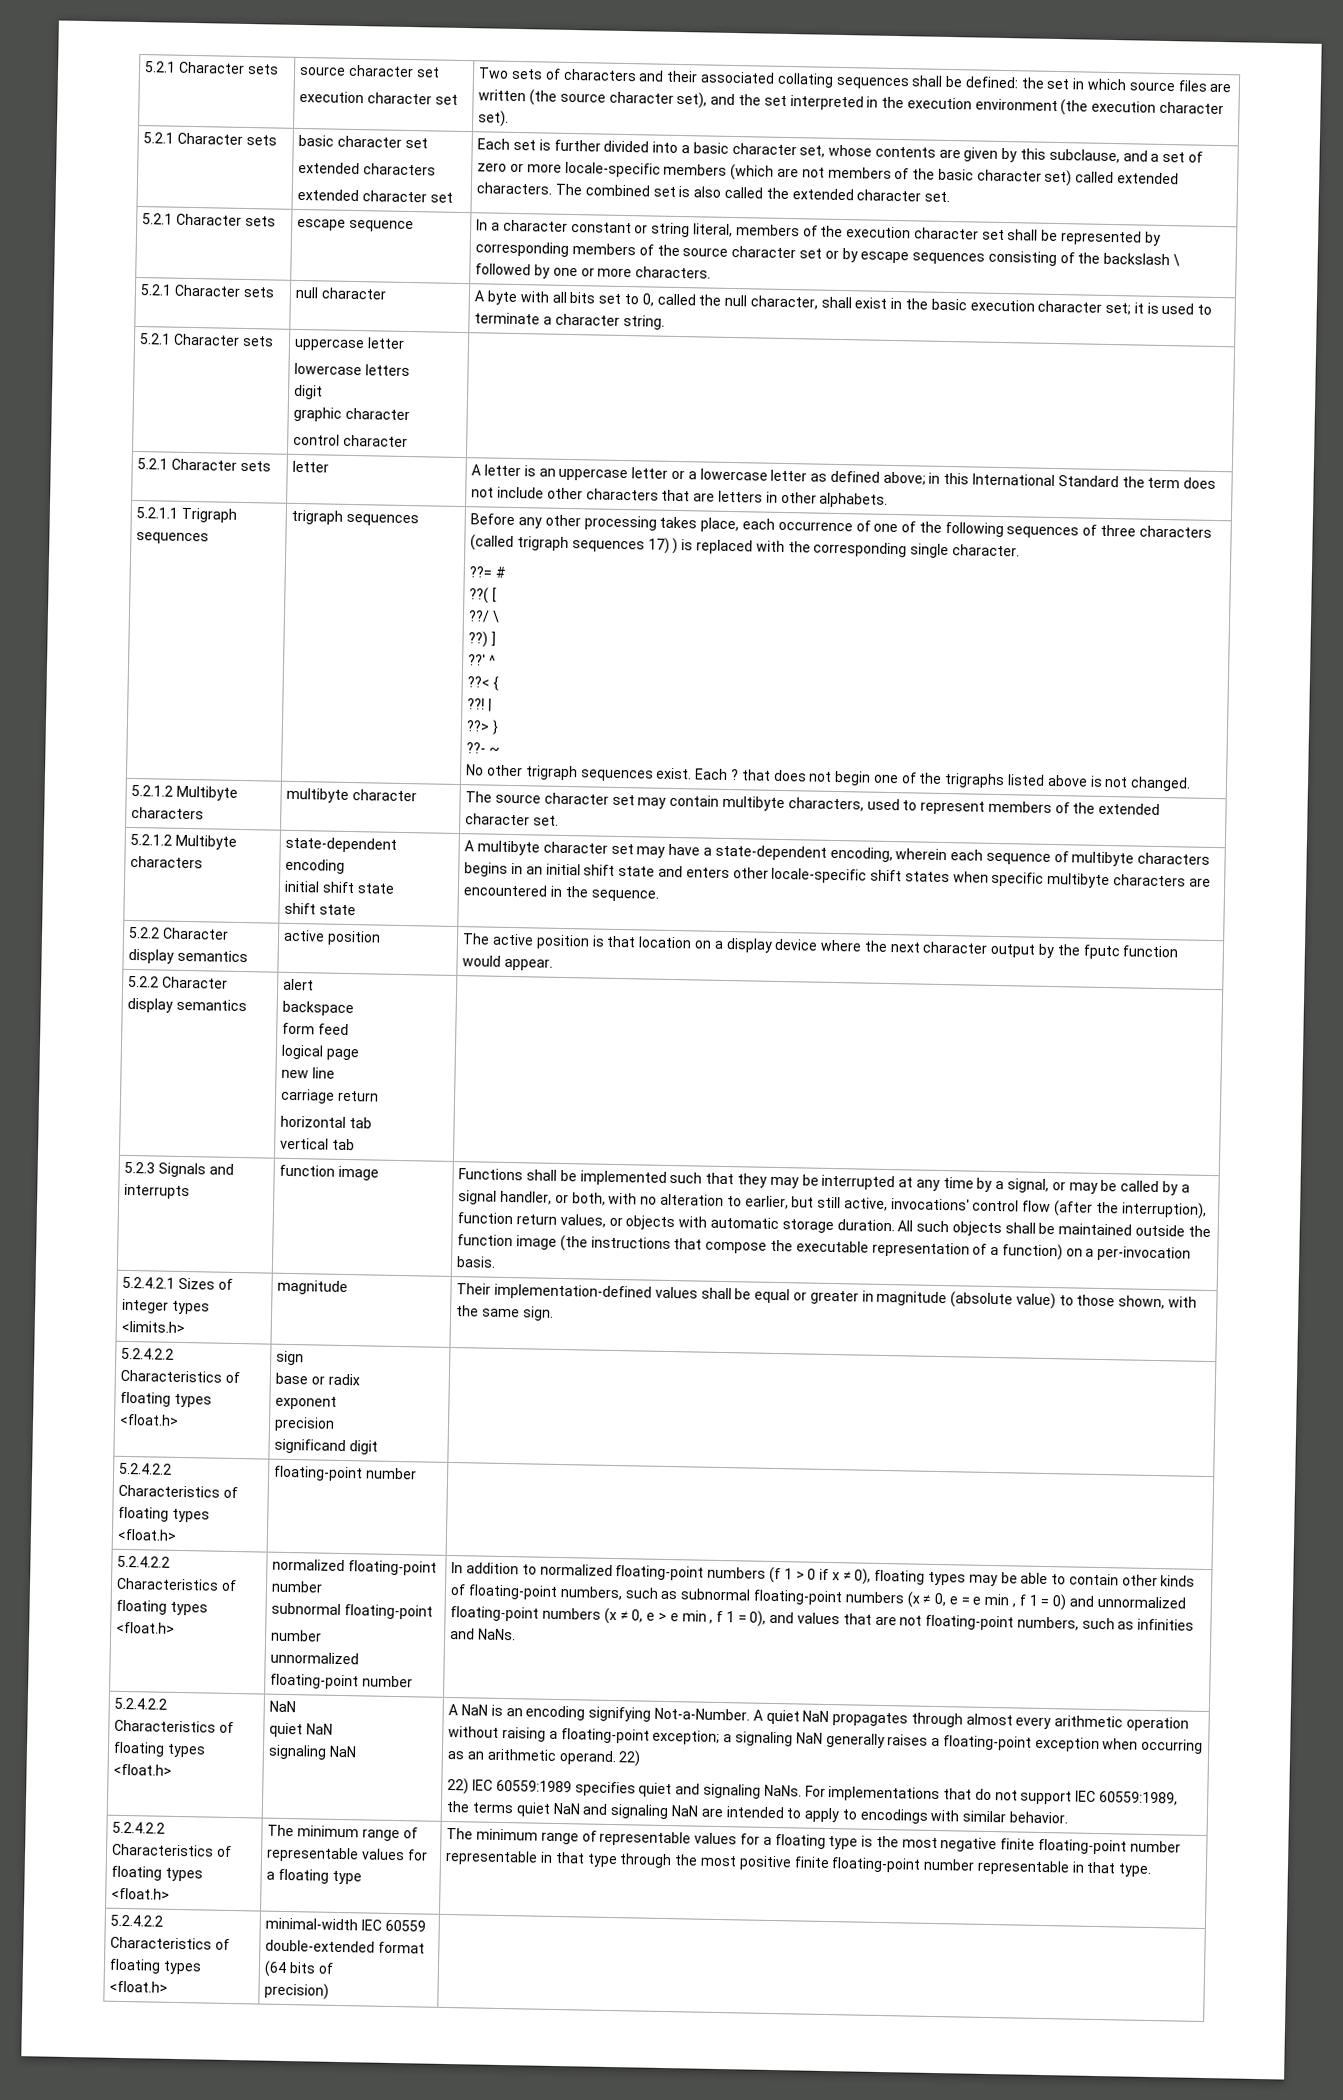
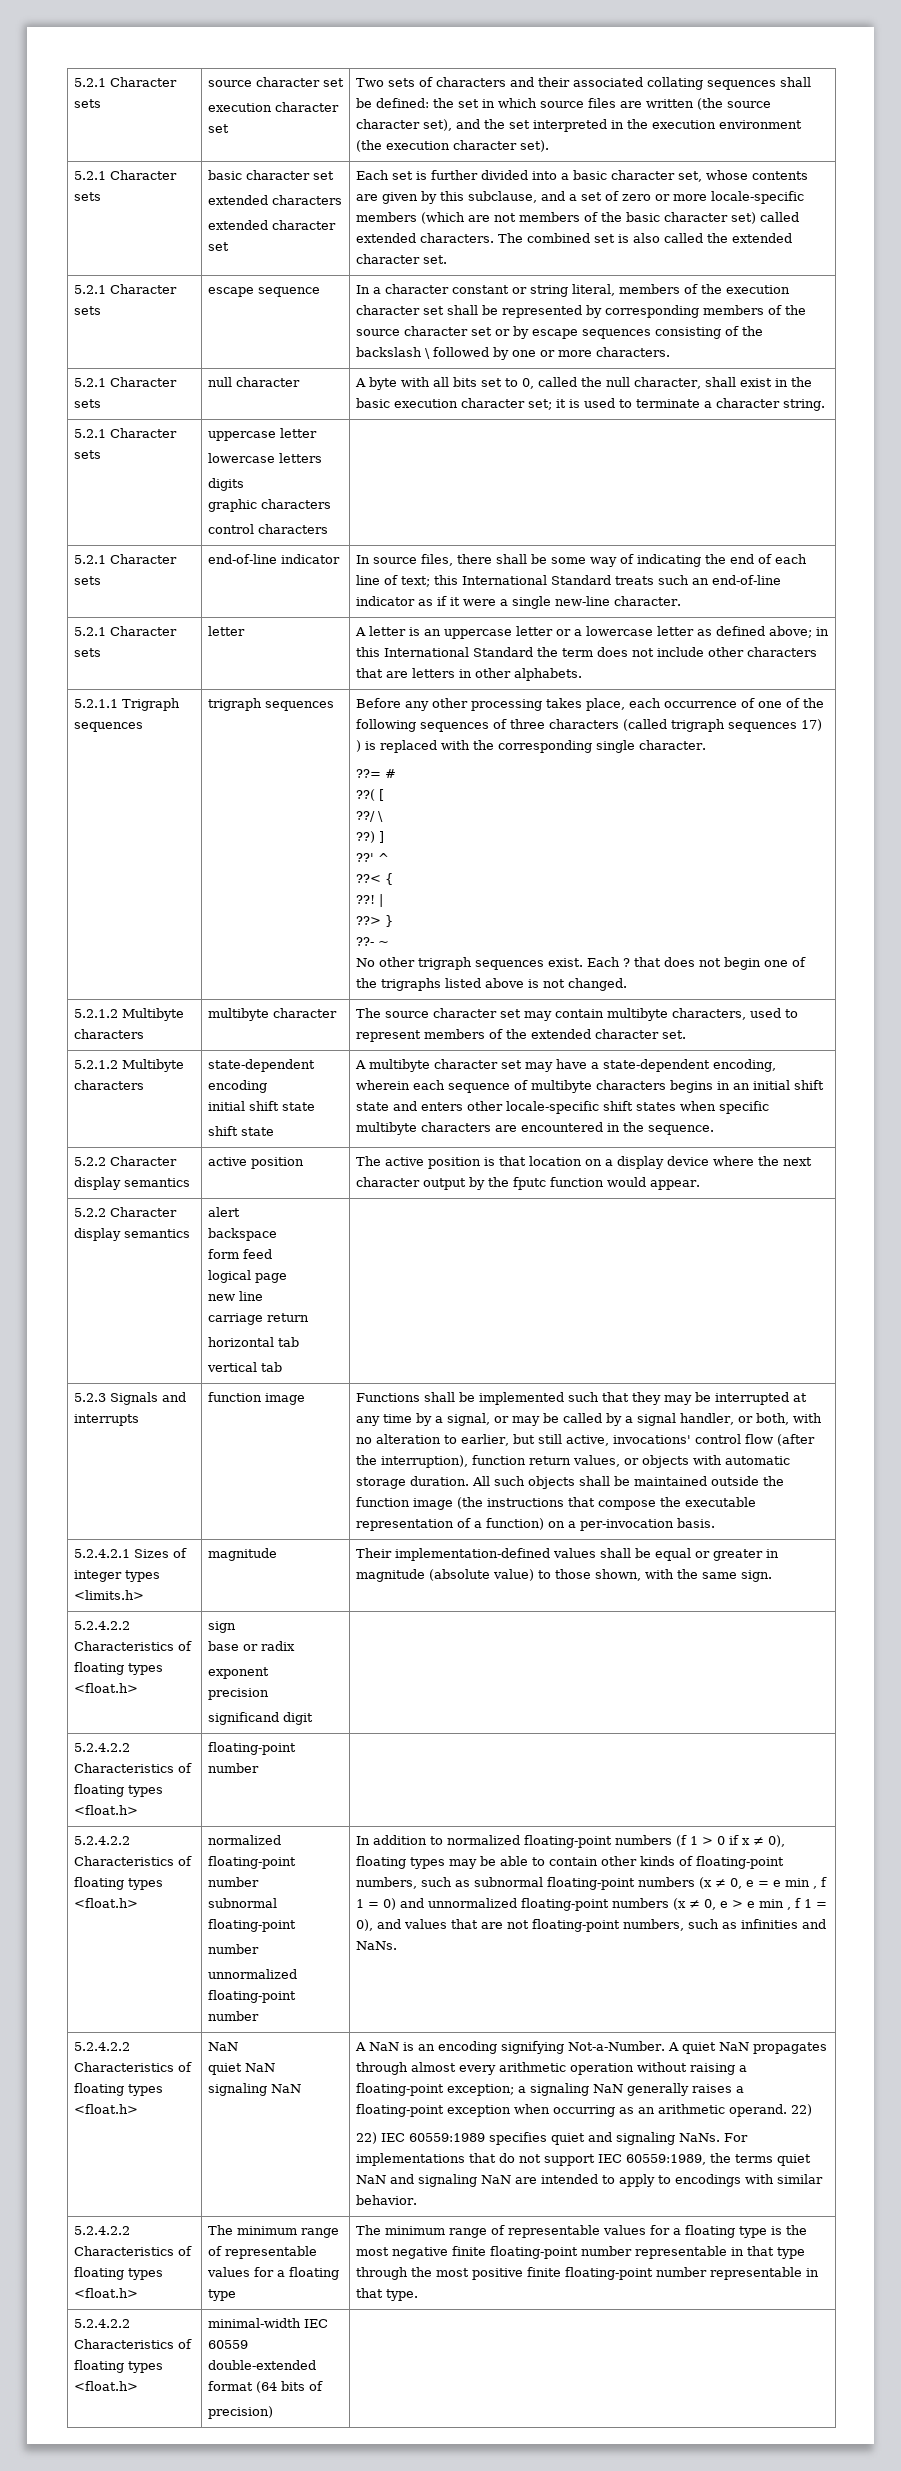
  5.2.1 Character sets | uppercase letter
  lowercase letters
- digit
- graphic character
- control character |
+ digits
+ graphic characters
+ control characters |
+ 5.2.1 Character sets | end-of-line indicator | In source files, there shall be some way of indicating the end of each line of text; this International Standard treats such an end-of-line indicator as if it were a single new-line character.

